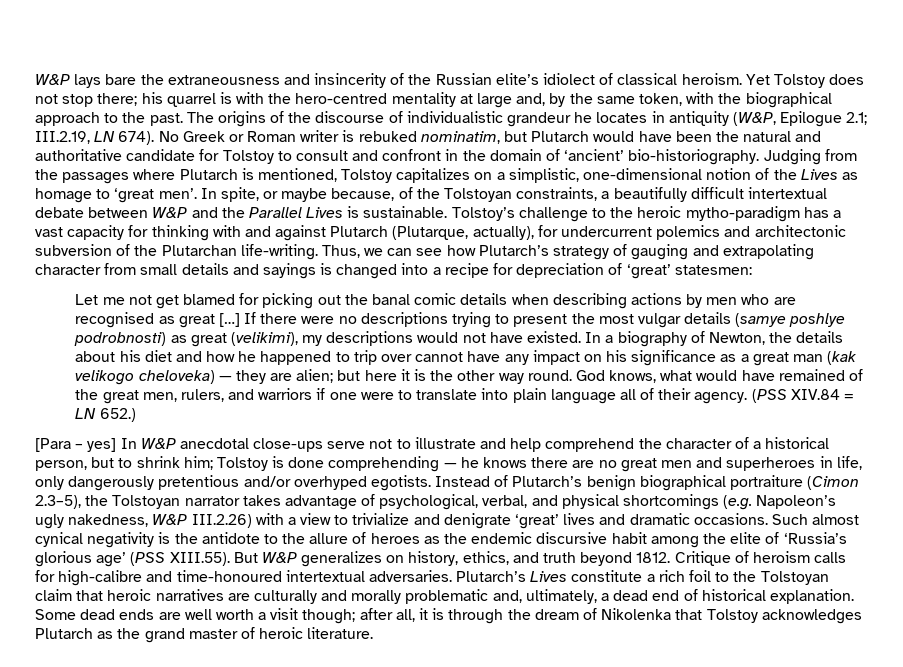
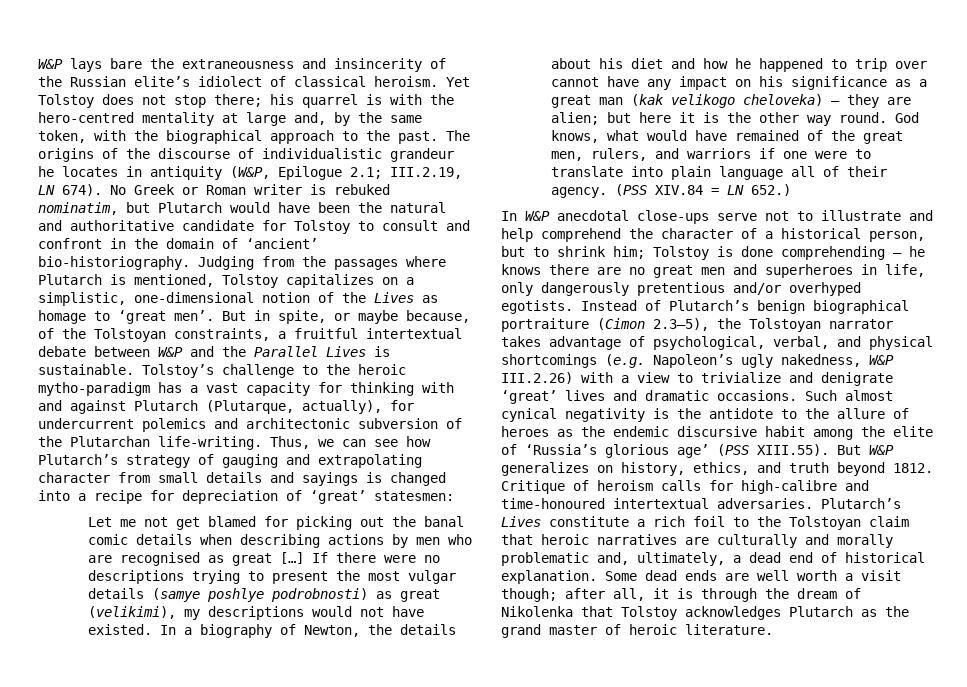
- In spite, or maybe because, of the Tolstoyan constraints, a beautifully difficult intertextual debate between W&P and the Parallel Lives is sustainable.
+ But in spite, or maybe because, of the Tolstoyan constraints, a fruitful intertextual debate between W&P and the Parallel Lives is sustainable.
- [Para – yes] In W&P anecdotal close-ups serve not to illustrate and help comprehend the character of a historical person, but to shrink him; Tolstoy is done comprehending — he knows there are no great men and superheroes in life, only dangerously pretentious and/or overhyped egotists.
+ In W&P anecdotal close-ups serve not to illustrate and help comprehend the character of a historical person, but to shrink him; Tolstoy is done comprehending — he knows there are no great men and superheroes in life, only dangerously pretentious and/or overhyped egotists.

